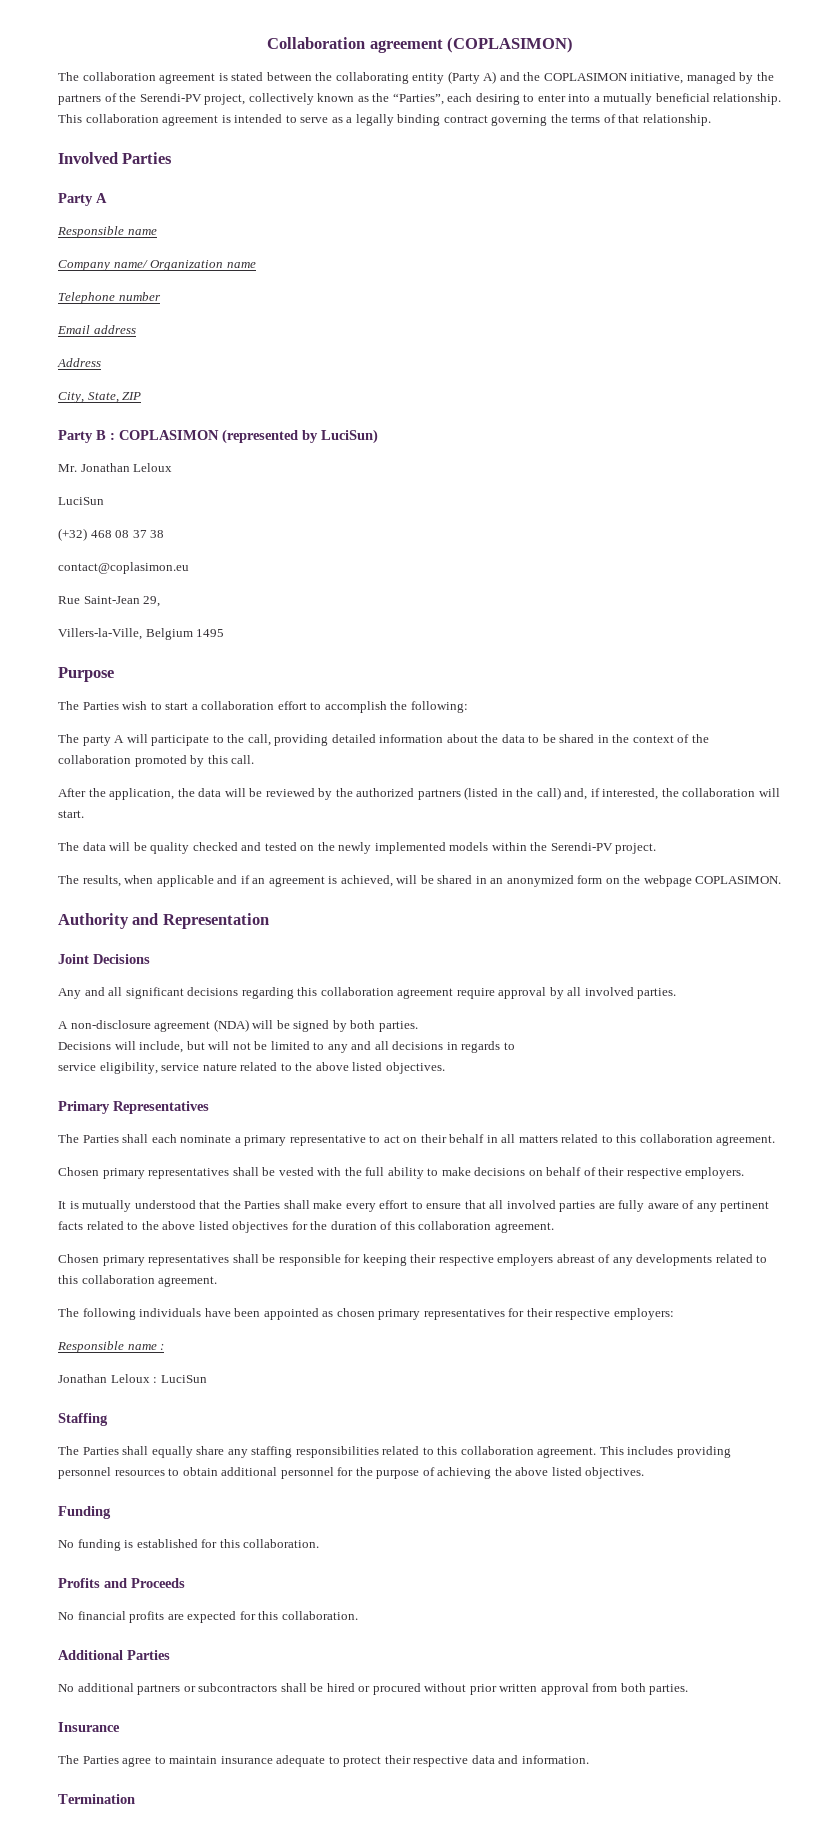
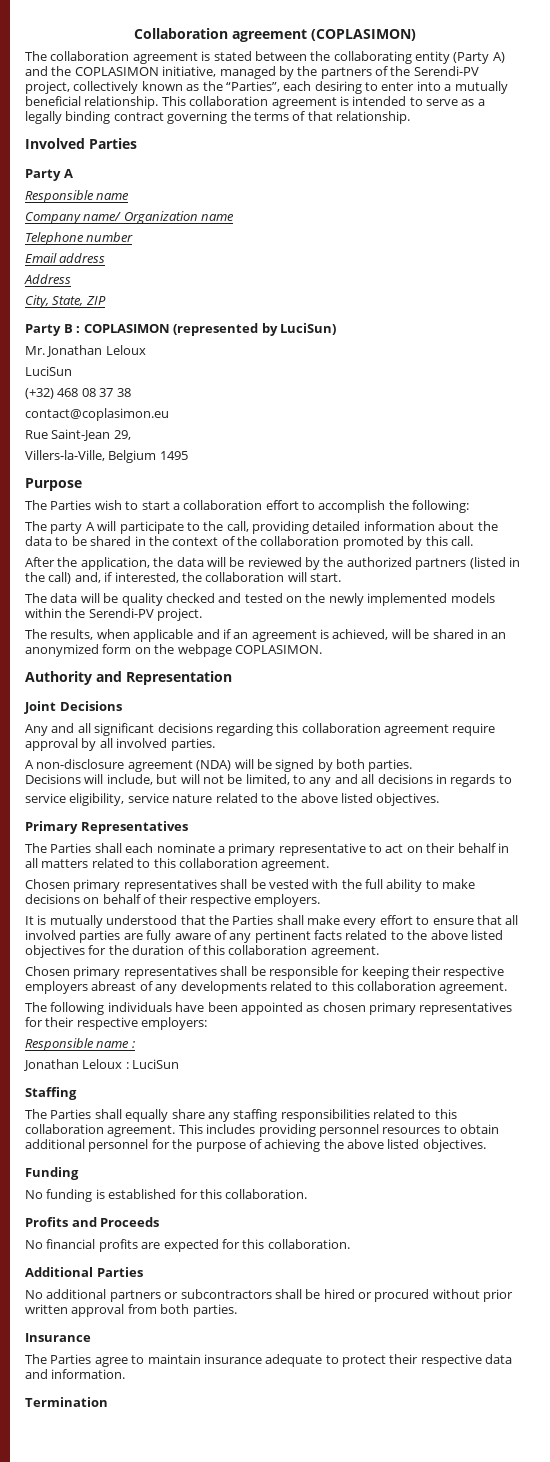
- Decisions will include, but will not be limited to any and all decisions in regards to
+ Decisions will include, but will not be limited, to any and all decisions in regards to

